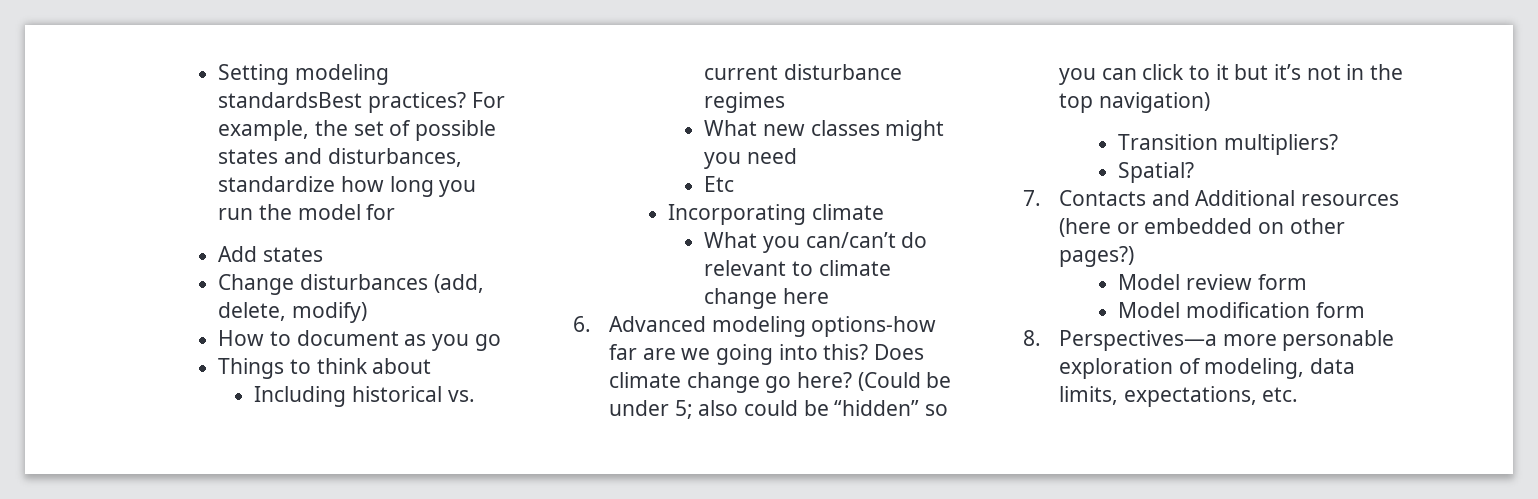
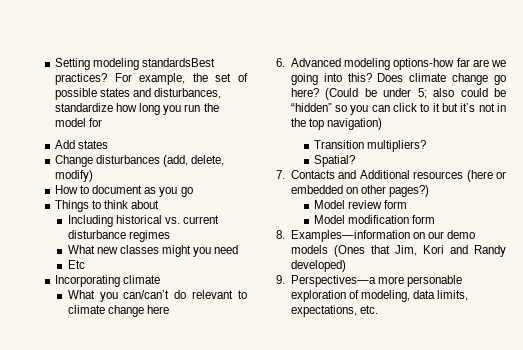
- 8. Perspectives—a more personable exploration of modeling, data limits, expectations, etc.
+ 8. Examples—information on our demo models (Ones that Jim, Kori and Randy developed)
+ 9. Perspectives—a more personable exploration of modeling, data limits, expectations, etc.

